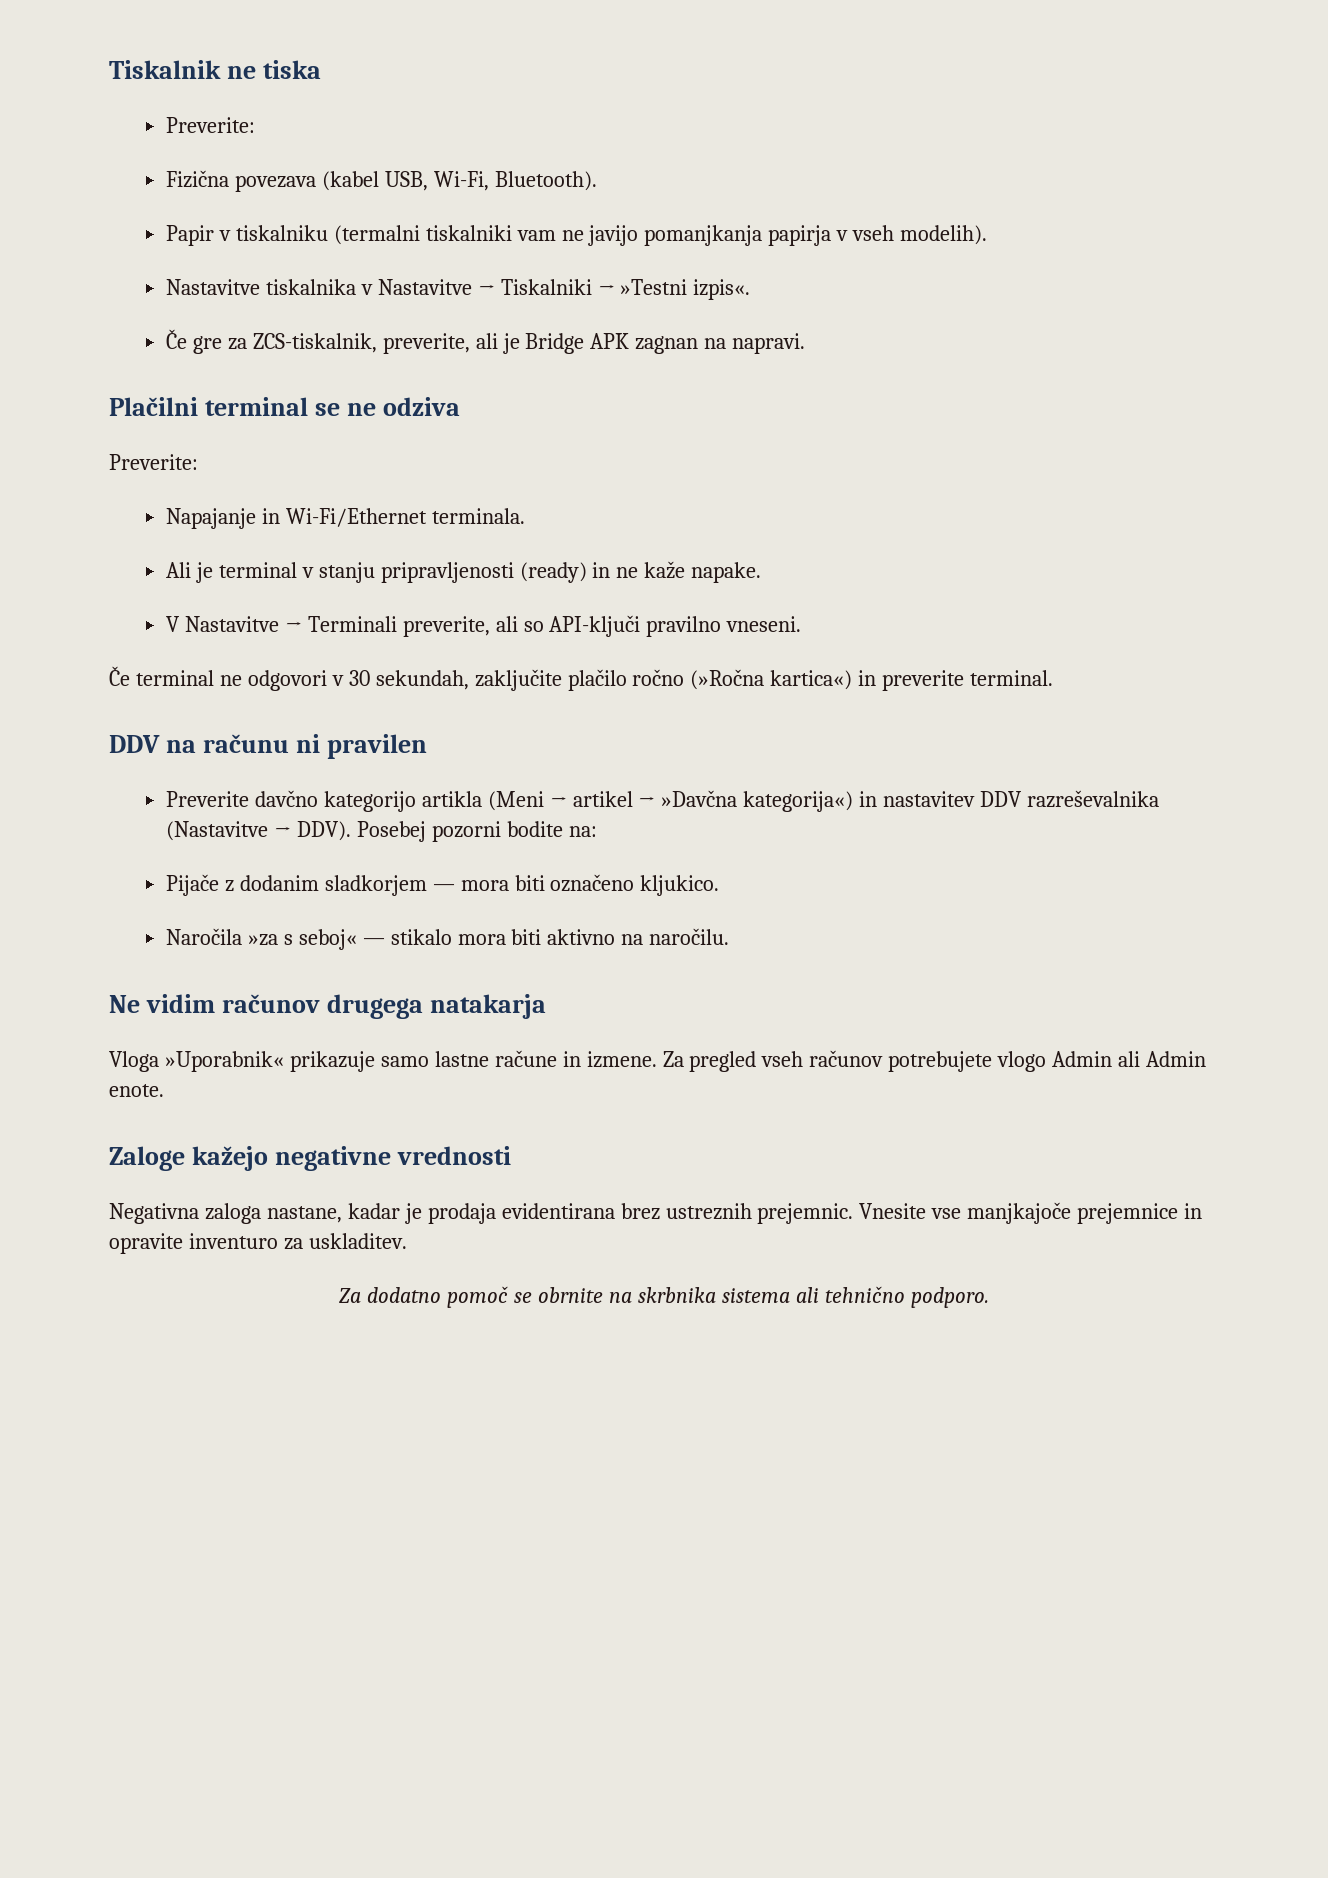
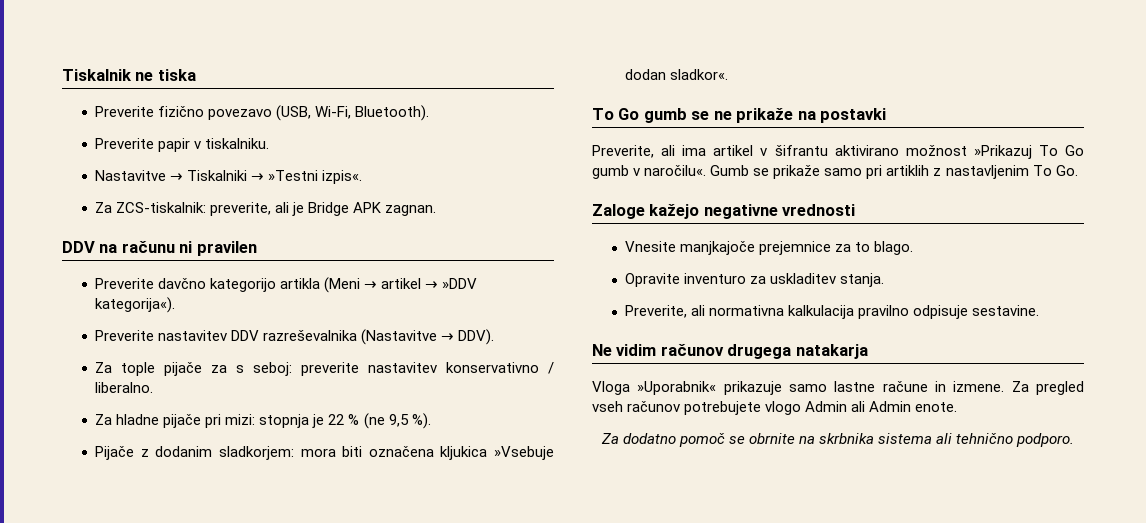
  Tiskalnik ne tiska
- Preverite:
- Fizična povezava (kabel USB, Wi-Fi, Bluetooth).
- Papir v tiskalniku (termalni tiskalniki vam ne javijo pomanjkanja papirja v vseh modelih).
- Nastavitve tiskalnika v Nastavitve → Tiskalniki → »Testni izpis«.
+ Preverite fizično povezavo (USB, Wi-Fi, Bluetooth).
+ Preverite papir v tiskalniku.
+ Nastavitve → Tiskalniki → »Testni izpis«.
- Če gre za ZCS-tiskalnik, preverite, ali je Bridge APK zagnan na napravi.
- Plačilni terminal se ne odziva
- Preverite:
- Napajanje in Wi-Fi/Ethernet terminala.
- Ali je terminal v stanju pripravljenosti (ready) in ne kaže napake.
- V Nastavitve → Terminali preverite, ali so API-ključi pravilno vneseni.
- Če terminal ne odgovori v 30 sekundah, zaključite plačilo ročno (»Ročna kartica«) in preverite terminal.
+ Za ZCS-tiskalnik: preverite, ali je Bridge APK zagnan.
- Preverite davčno kategorijo artikla (Meni → artikel → »Davčna kategorija«) in nastavitev DDV razreševalnika (Nastavitve → DDV). Posebej pozorni bodite na:
- Pijače z dodanim sladkorjem — mora biti označeno kljukico.
- Naročila »za s seboj« — stikalo mora biti aktivno na naročilu.
+ Preverite davčno kategorijo artikla (Meni → artikel → »DDV kategorija«).
+ Preverite nastavitev DDV razreševalnika (Nastavitve → DDV).
+ Za tople pijače za s seboj: preverite nastavitev konservativno / liberalno.
+ Za hladne pijače pri mizi: stopnja je 22 % (ne 9,5 %).
+ Pijače z dodanim sladkorjem: mora biti označena kljukica »Vsebuje dodan sladkor«.
+ To Go gumb se ne prikaže na postavki
+ Preverite, ali ima artikel v šifrantu aktivirano možnost »Prikazuj To Go gumb v naročilu«. Gumb se prikaže samo pri artiklih z nastavljenim To Go.
+ Zaloge kažejo negativne vrednosti
+ Vnesite manjkajoče prejemnice za to blago.
+ Opravite inventuro za uskladitev stanja.
+ Preverite, ali normativna kalkulacija pravilno odpisuje sestavine.
- Zaloge kažejo negativne vrednosti
- Negativna zaloga nastane, kadar je prodaja evidentirana brez ustreznih prejemnic. Vnesite vse manjkajoče prejemnice in opravite inventuro za uskladitev.

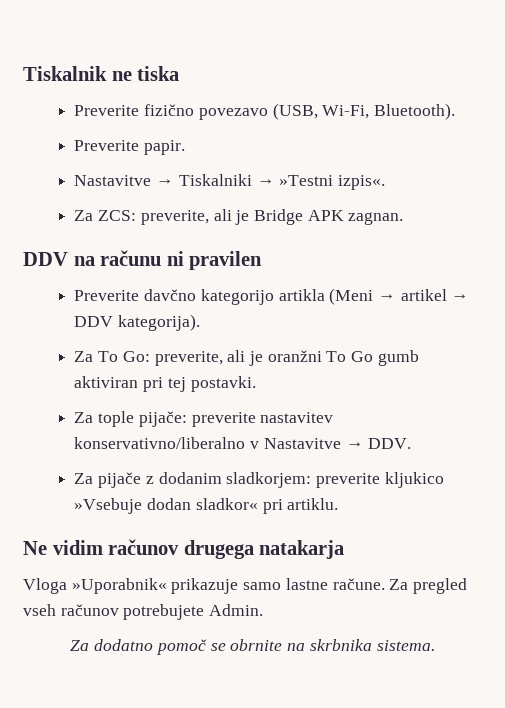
- Preverite papir v tiskalniku.
+ Preverite papir.
- Za ZCS-tiskalnik: preverite, ali je Bridge APK zagnan.
+ Za ZCS: preverite, ali je Bridge APK zagnan.
- Preverite davčno kategorijo artikla (Meni → artikel → »DDV kategorija«).
- Preverite nastavitev DDV razreševalnika (Nastavitve → DDV).
- Za tople pijače za s seboj: preverite nastavitev konservativno / liberalno.
- Za hladne pijače pri mizi: stopnja je 22 % (ne 9,5 %).
- Pijače z dodanim sladkorjem: mora biti označena kljukica »Vsebuje dodan sladkor«.
- To Go gumb se ne prikaže na postavki
- Preverite, ali ima artikel v šifrantu aktivirano možnost »Prikazuj To Go gumb v naročilu«. Gumb se prikaže samo pri artiklih z nastavljenim To Go.
- Zaloge kažejo negativne vrednosti
- Vnesite manjkajoče prejemnice za to blago.
- Opravite inventuro za uskladitev stanja.
- Preverite, ali normativna kalkulacija pravilno odpisuje sestavine.
+ Preverite davčno kategorijo artikla (Meni → artikel → DDV kategorija).
+ Za To Go: preverite, ali je oranžni To Go gumb aktiviran pri tej postavki.
+ Za tople pijače: preverite nastavitev konservativno/liberalno v Nastavitve → DDV.
+ Za pijače z dodanim sladkorjem: preverite kljukico »Vsebuje dodan sladkor« pri artiklu.
- Vloga »Uporabnik« prikazuje samo lastne račune in izmene.
+ Vloga »Uporabnik« prikazuje samo lastne račune.
- Za pregled vseh računov potrebujete vlogo Admin ali Admin enote.
+ Za pregled vseh računov potrebujete Admin.
- Za dodatno pomoč se obrnite na skrbnika sistema ali tehnično podporo.
+ Za dodatno pomoč se obrnite na skrbnika sistema.

